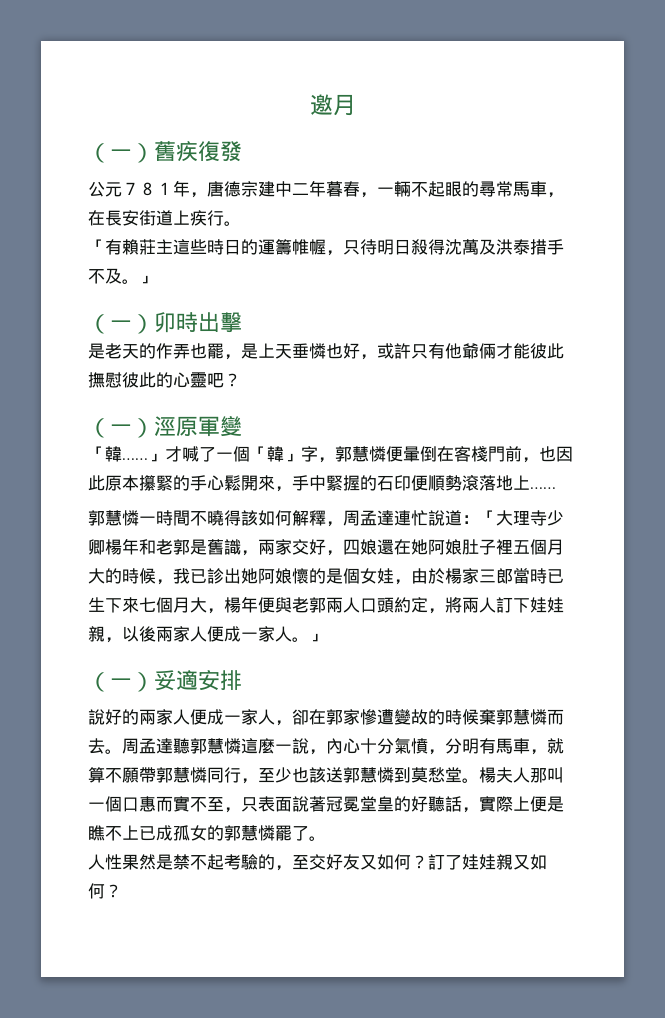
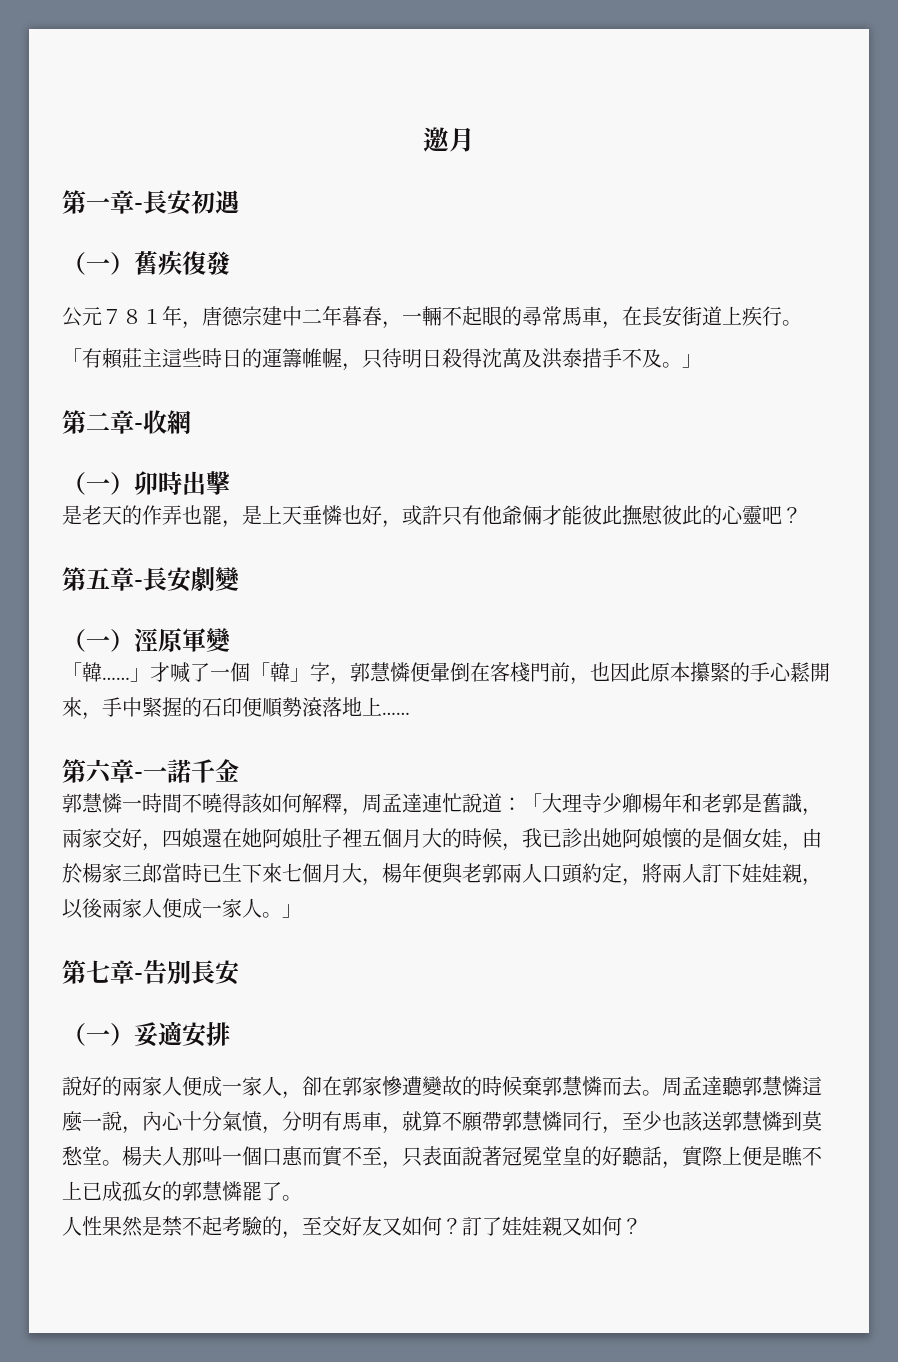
+ 第一章-長安初遇
+ 第二章-收網
+ 第五章-長安劇變
+ 第六章-一諾千金
+ 第七章-告別長安

